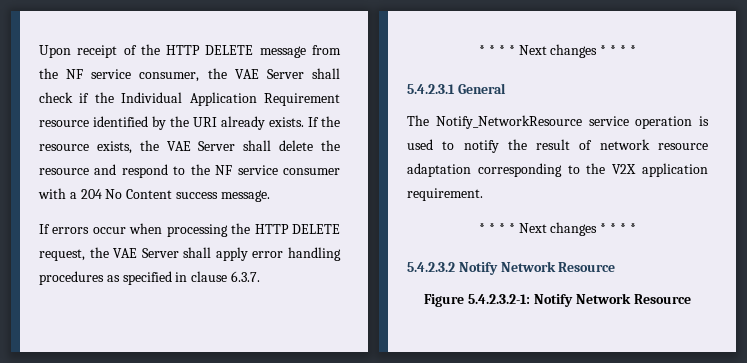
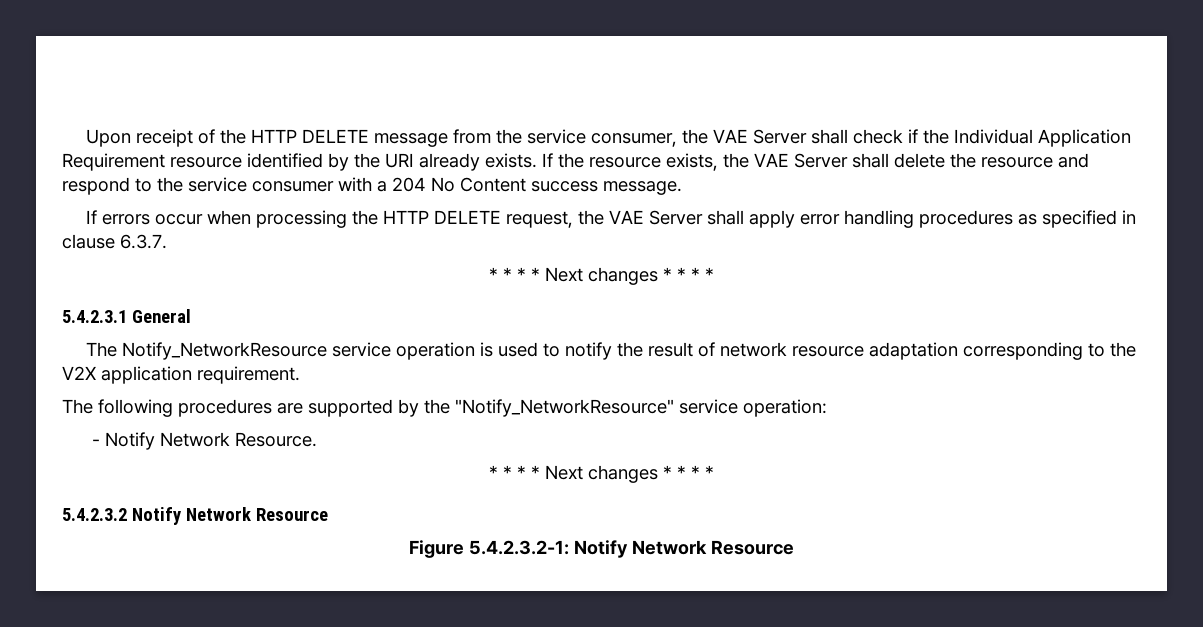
- Upon receipt of the HTTP DELETE message from the NF service consumer, the VAE Server shall check if the Individual Application Requirement resource identified by the URI already exists.
+ Upon receipt of the HTTP DELETE message from the service consumer, the VAE Server shall check if the Individual Application Requirement resource identified by the URI already exists.
- If the resource exists, the VAE Server shall delete the resource and respond to the NF service consumer with a 204 No Content success message.
+ If the resource exists, the VAE Server shall delete the resource and respond to the service consumer with a 204 No Content success message.
+ The following procedures are supported by the "Notify_NetworkResource" service operation:
+ - Notify Network Resource.

